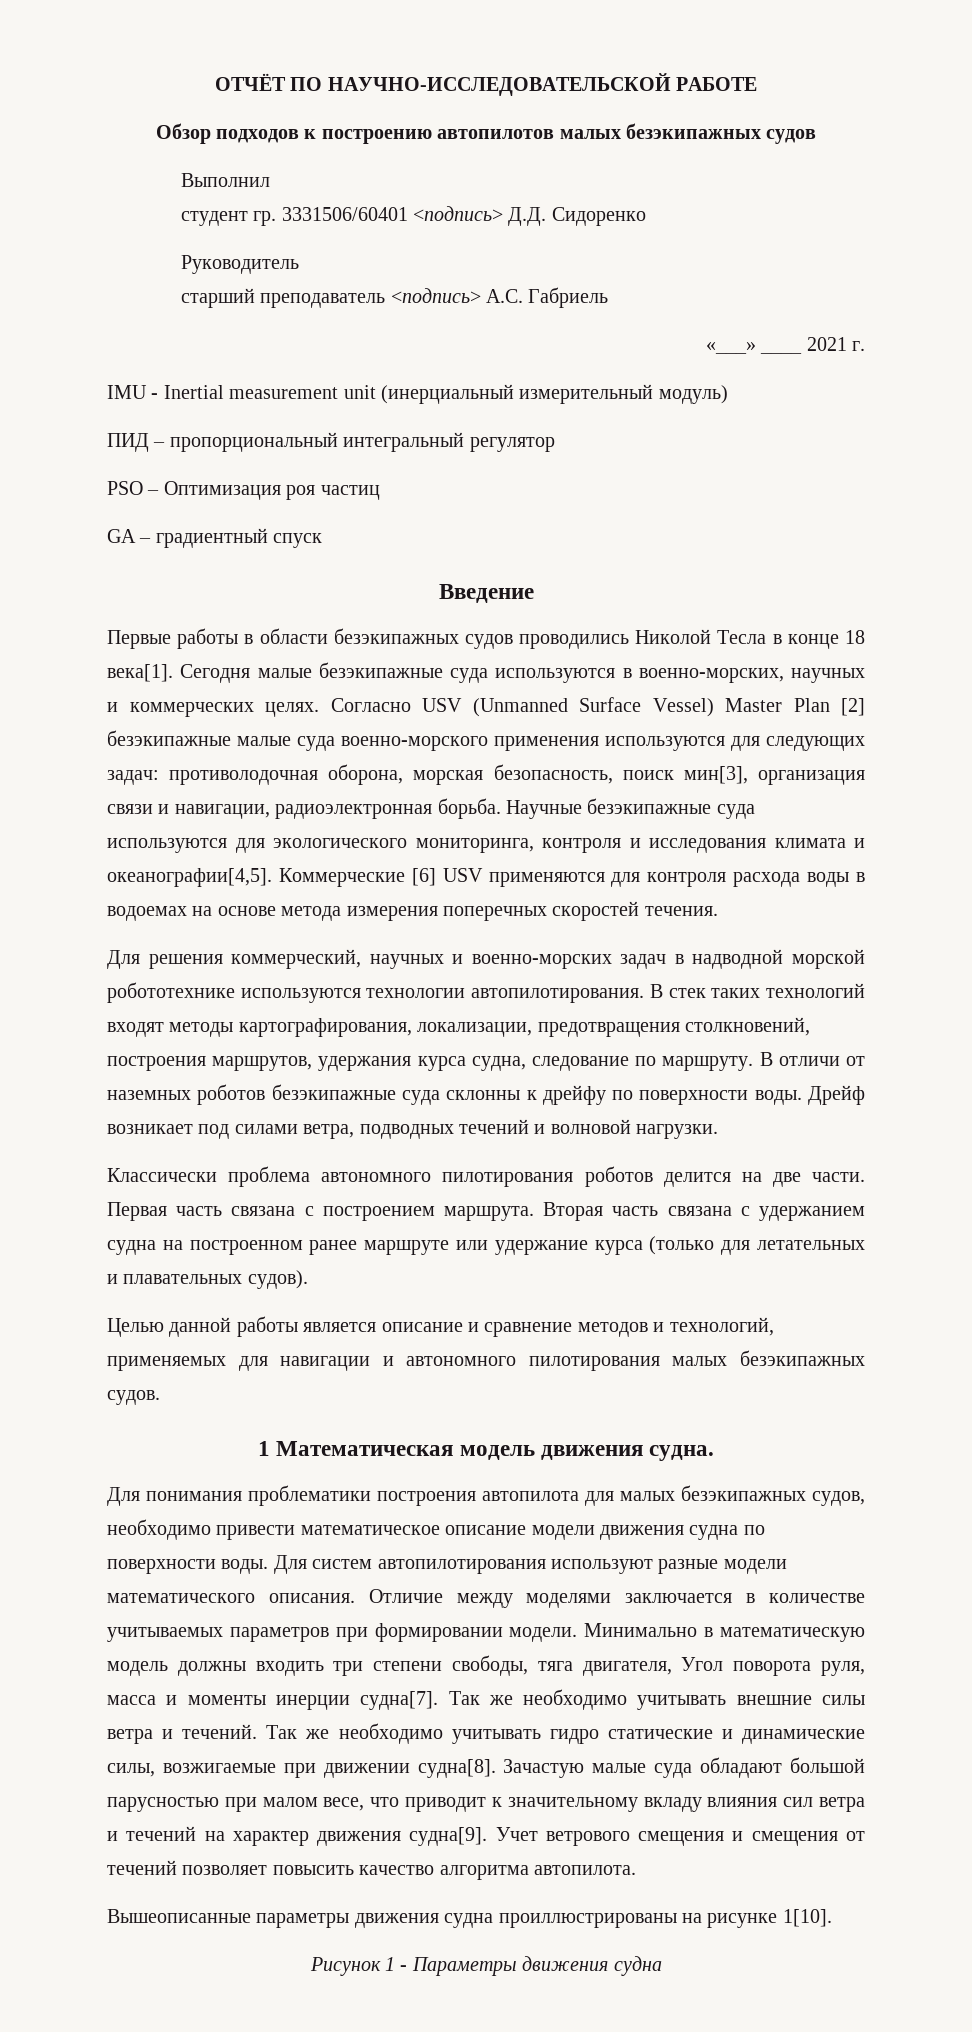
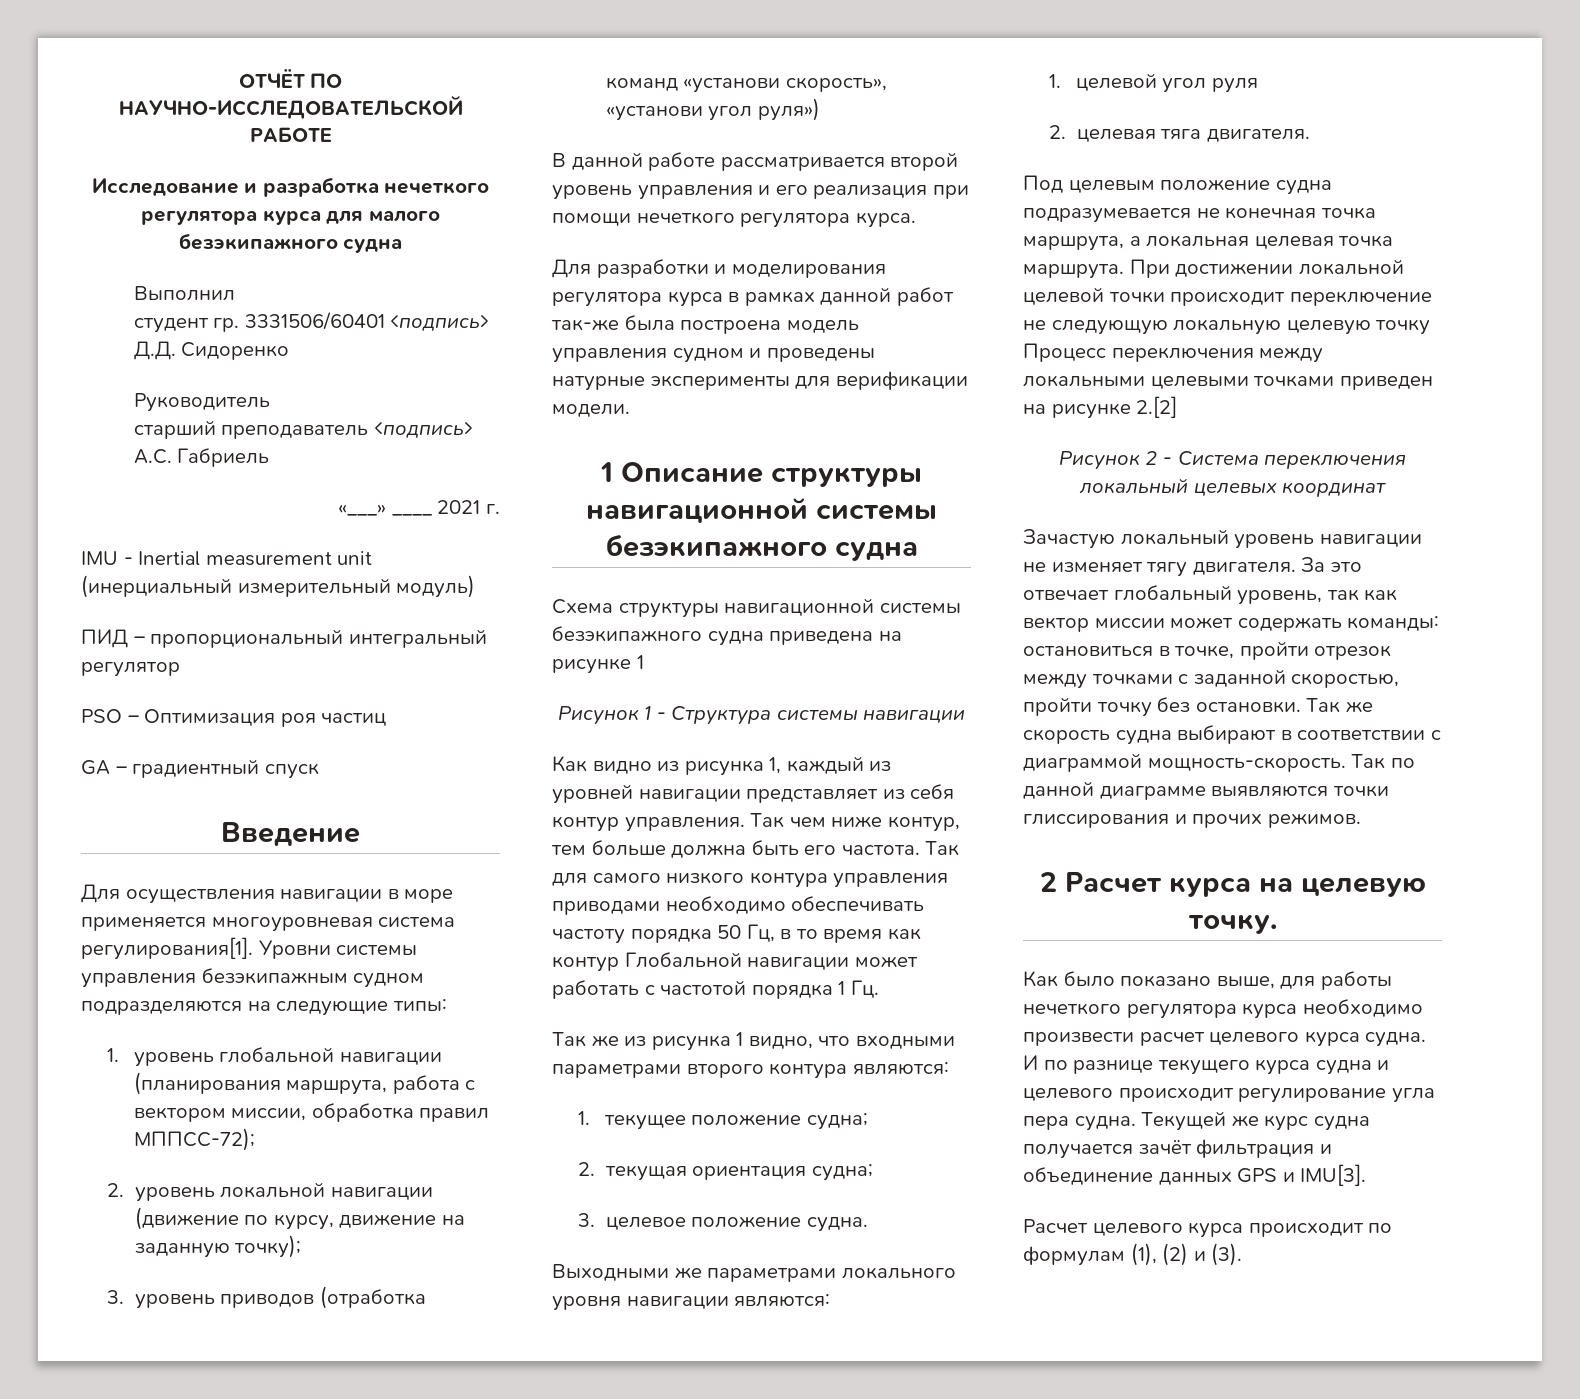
- Обзор подходов к построению автопилотов малых безэкипажных судов
+ Исследование и разработка нечеткого регулятора курса для малого безэкипажного судна
- Первые работы в области безэкипажных судов проводились Николой Тесла в конце 18 века[1]. Сегодня малые безэкипажные суда используются в военно-морских, научных и коммерческих целях. Согласно USV (Unmanned Surface Vessel) Master Plan [2] безэкипажные малые суда военно-морского применения используются для следующих задач: противолодочная оборона, морская безопасность, поиск мин[3], организация связи и навигации, радиоэлектронная борьба. Научные безэкипажные суда используются для экологического мониторинга, контроля и исследования климата и океанографии[4,5]. Коммерческие [6] USV применяются для контроля расхода воды в водоемах на основе метода измерения поперечных скоростей течения.
- Для решения коммерческий, научных и военно-морских задач в надводной морской робототехнике используются технологии автопилотирования. В стек таких технологий входят методы картографирования, локализации, предотвращения столкновений, построения маршрутов, удержания курса судна, следование по маршруту. В отличи от наземных роботов безэкипажные суда склонны к дрейфу по поверхности воды. Дрейф возникает под силами ветра, подводных течений и волновой нагрузки.
- Классически проблема автономного пилотирования роботов делится на две части. Первая часть связана с построением маршрута. Вторая часть связана с удержанием судна на построенном ранее маршруте или удержание курса (только для летательных и плавательных судов).
- Целью данной работы является описание и сравнение методов и технологий, применяемых для навигации и автономного пилотирования малых безэкипажных судов.
- 1 Математическая модель движения судна.
- Для понимания проблематики построения автопилота для малых безэкипажных судов, необходимо привести математическое описание модели движения судна по поверхности воды. Для систем автопилотирования используют разные модели математического описания. Отличие между моделями заключается в количестве учитываемых параметров при формировании модели. Минимально в математическую модель должны входить три степени свободы, тяга двигателя, Угол поворота руля, масса и моменты инерции судна[7]. Так же необходимо учитывать внешние силы ветра и течений. Так же необходимо учитывать гидро статические и динамические силы, возжигаемые при движении судна[8]. Зачастую малые суда обладают большой парусностью при малом весе, что приводит к значительному вкладу влияния сил ветра и течений на характер движения судна[9]. Учет ветрового смещения и смещения от течений позволяет повысить качество алгоритма автопилота.
- Вышеописанные параметры движения судна проиллюстрированы на рисунке 1[10].
+ Для осуществления навигации в море применяется многоуровневая система регулирования[1]. Уровни системы управления безэкипажным судном подразделяются на следующие типы:
+ 1. уровень глобальной навигации (планирования маршрута, работа с вектором миссии, обработка правил МППСС-72);
+ 2. уровень локальной навигации (движение по курсу, движение на заданную точку);
+ 3. уровень приводов (отработка команд «установи скорость», «установи угол руля»)
+ В данной работе рассматривается второй уровень управления и его реализация при помощи нечеткого регулятора курса.
+ Для разработки и моделирования регулятора курса в рамках данной работ так-же была построена модель управления судном и проведены натурные эксперименты для верификации модели.
+ 1 Описание структуры навигационной системы безэкипажного судна
+ Схема структуры навигационной системы безэкипажного судна приведена на рисунке 1
- Рисунок 1 - Параметры движения судна
+ Рисунок 1 - Структура системы навигации
+ Как видно из рисунка 1, каждый из уровней навигации представляет из себя контур управления. Так чем ниже контур, тем больше должна быть его частота. Так для самого низкого контура управления приводами необходимо обеспечивать частоту порядка 50 Гц, в то время как контур Глобальной навигации может работать с частотой порядка 1 Гц.
+ Так же из рисунка 1 видно, что входными параметрами второго контура являются:
+ 1. текущее положение судна;
+ 2. текущая ориентация судна;
+ 3. целевое положение судна.
+ Выходными же параметрами локального уровня навигации являются:
+ 1. целевой угол руля
+ 2. целевая тяга двигателя.
+ Под целевым положение судна подразумевается не конечная точка маршрута, а локальная целевая точка маршрута. При достижении локальной целевой точки происходит переключение не следующую локальную целевую точку Процесс переключения между локальными целевыми точками приведен на рисунке 2.[2]
+ Рисунок 2 - Система переключения локальный целевых координат
+ Зачастую локальный уровень навигации не изменяет тягу двигателя. За это отвечает глобальный уровень, так как вектор миссии может содержать команды: остановиться в точке, пройти отрезок между точками с заданной скоростью, пройти точку без остановки. Так же скорость судна выбирают в соответствии с диаграммой мощность-скорость. Так по данной диаграмме выявляются точки глиссирования и прочих режимов.
+ 2 Расчет курса на целевую точку.
+ Как было показано выше, для работы нечеткого регулятора курса необходимо произвести расчет целевого курса судна. И по разнице текущего курса судна и целевого происходит регулирование угла пера судна. Текущей же курс судна получается зачёт фильтрация и объединение данных GPS и IMU[3].
+ Расчет целевого курса происходит по формулам (1), (2) и (3).

